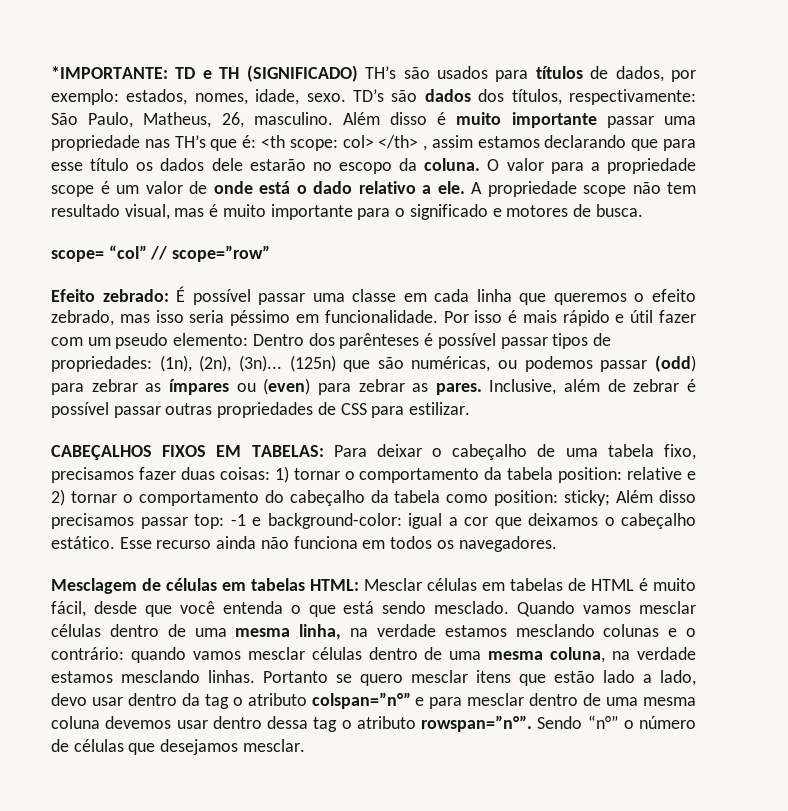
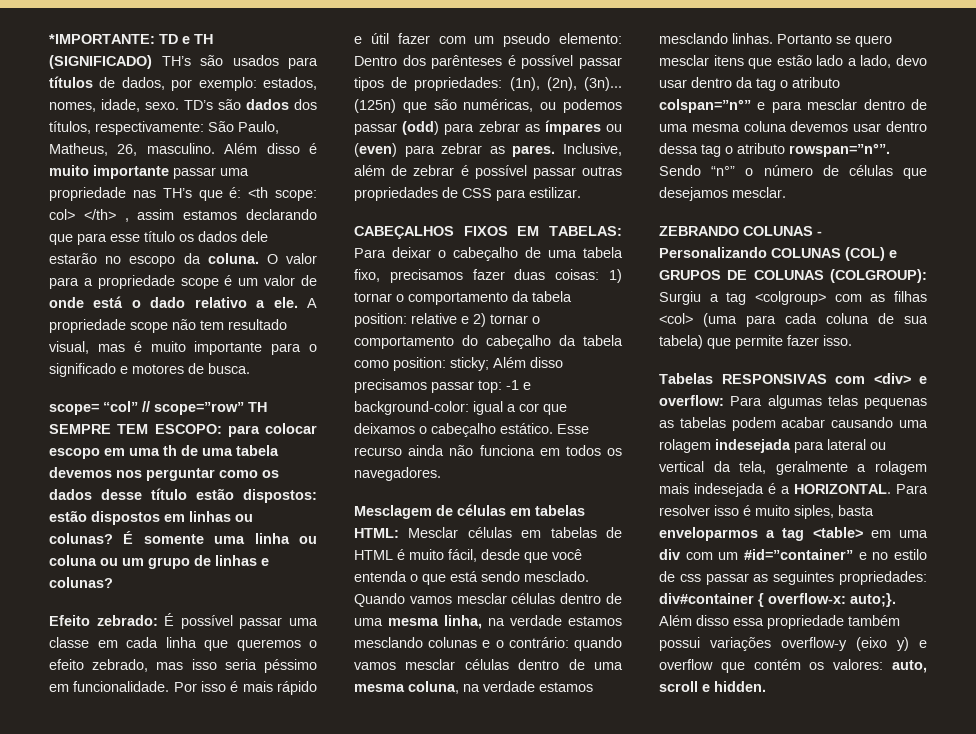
- scope= “col” // scope=”row”
+ scope= “col” // scope=”row” TH SEMPRE TEM ESCOPO: para colocar escopo em uma th de uma tabela devemos nos perguntar como os dados desse título estão dispostos: estão dispostos em linhas ou colunas? É somente uma linha ou coluna ou um grupo de linhas e colunas?
+ ZEBRANDO COLUNAS - Personalizando COLUNAS (COL) e GRUPOS DE COLUNAS (COLGROUP): Surgiu a tag <colgroup> com as filhas <col> (uma para cada coluna de sua tabela) que permite fazer isso.
+ Tabelas RESPONSIVAS com <div> e overflow: Para algumas telas pequenas as tabelas podem acabar causando uma rolagem indesejada para lateral ou vertical da tela, geralmente a rolagem mais indesejada é a HORIZONTAL. Para resolver isso é muito siples, basta enveloparmos a tag <table> em uma div com um #id=”container” e no estilo de css passar as seguintes propriedades: div#container { overflow-x: auto;}. Além disso essa propriedade também possui variações overflow-y (eixo y) e overflow que contém os valores: auto, scroll e hidden.

